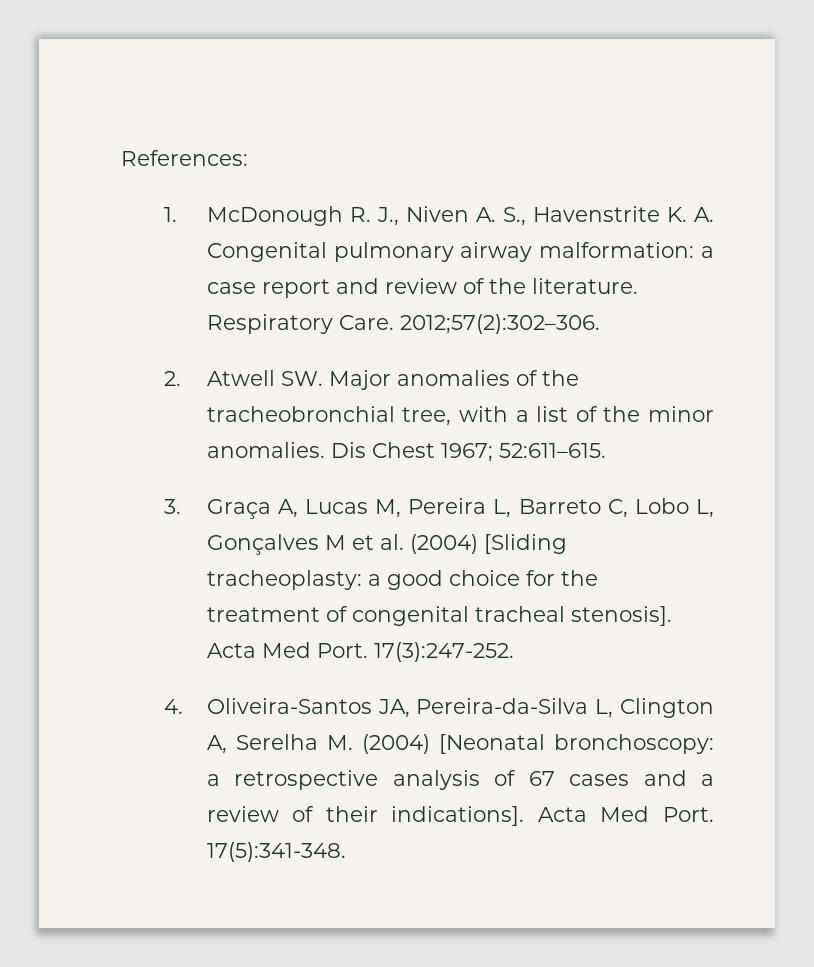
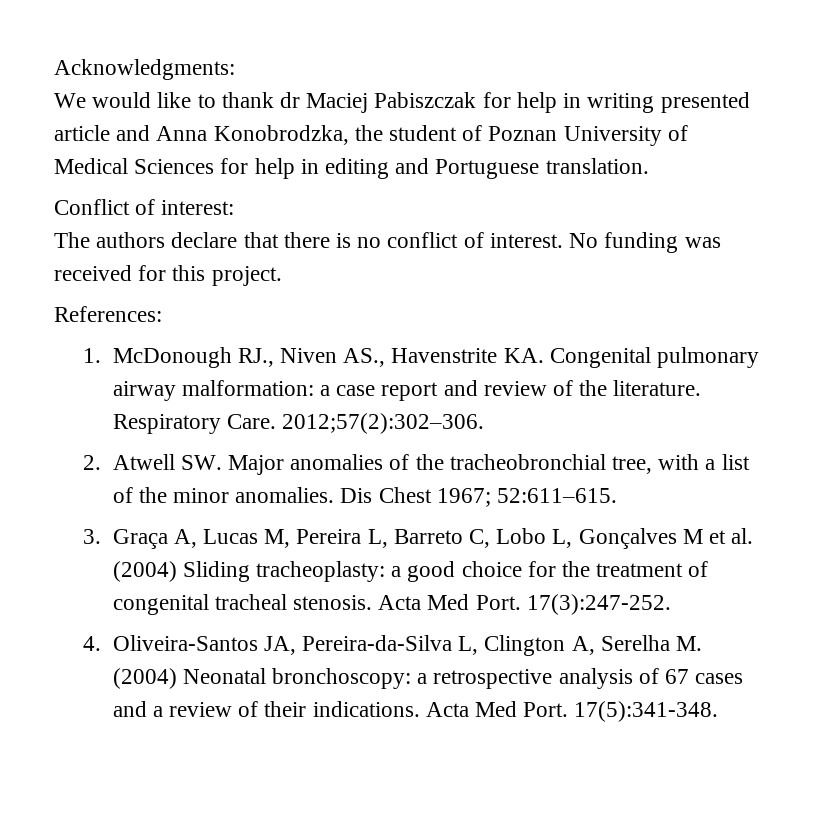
+ Acknowledgments:
+ We would like to thank dr Maciej Pabiszczak for help in writing presented article and Anna Konobrodzka, the student of Poznan University of Medical Sciences for help in editing and Portuguese translation.
+ Conflict of interest:
+ The authors declare that there is no conflict of interest. No funding was received for this project.
  References:
- 1. McDonough R. J., Niven A. S., Havenstrite K. A. Congenital pulmonary airway malformation: a case report and review of the literature.
+ 1. McDonough RJ., Niven AS., Havenstrite KA. Congenital pulmonary airway malformation: a case report and review of the literature.
- 3. Graça A, Lucas M, Pereira L, Barreto C, Lobo L, Gonçalves M et al. (2004) [Sliding tracheoplasty: a good choice for the treatment of congenital tracheal stenosis].
+ 3. Graça A, Lucas M, Pereira L, Barreto C, Lobo L, Gonçalves M et al. (2004) Sliding tracheoplasty: a good choice for the treatment of congenital tracheal stenosis.
- 4. Oliveira-Santos JA, Pereira-da-Silva L, Clington A, Serelha M. (2004) [Neonatal bronchoscopy: a retrospective analysis of 67 cases and a review of their indications].
+ 4. Oliveira-Santos JA, Pereira-da-Silva L, Clington A, Serelha M. (2004) Neonatal bronchoscopy: a retrospective analysis of 67 cases and a review of their indications.

